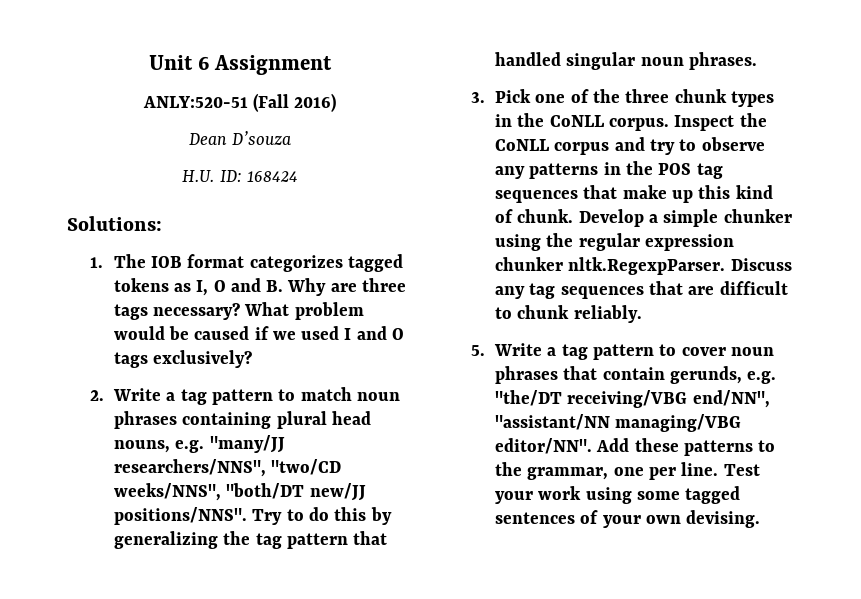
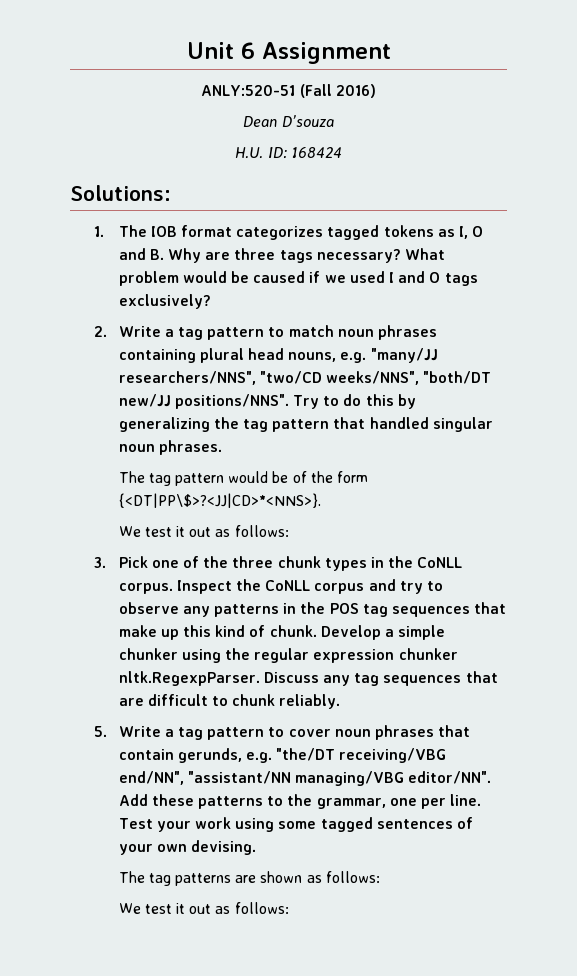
+ The tag pattern would be of the form {<DT|PP\$>?<JJ|CD>*<NNS>}.
+ We test it out as follows:
+ The tag patterns are shown as follows:
+ We test it out as follows:

